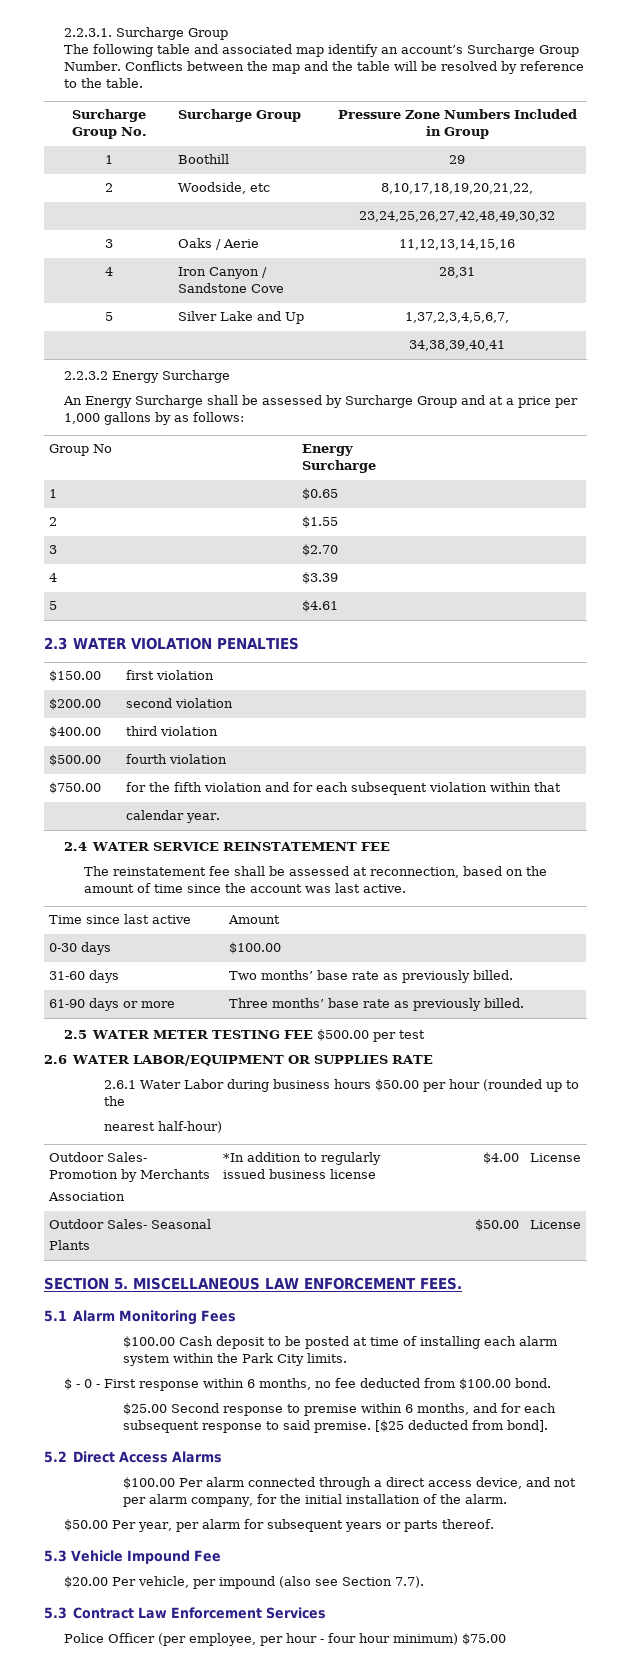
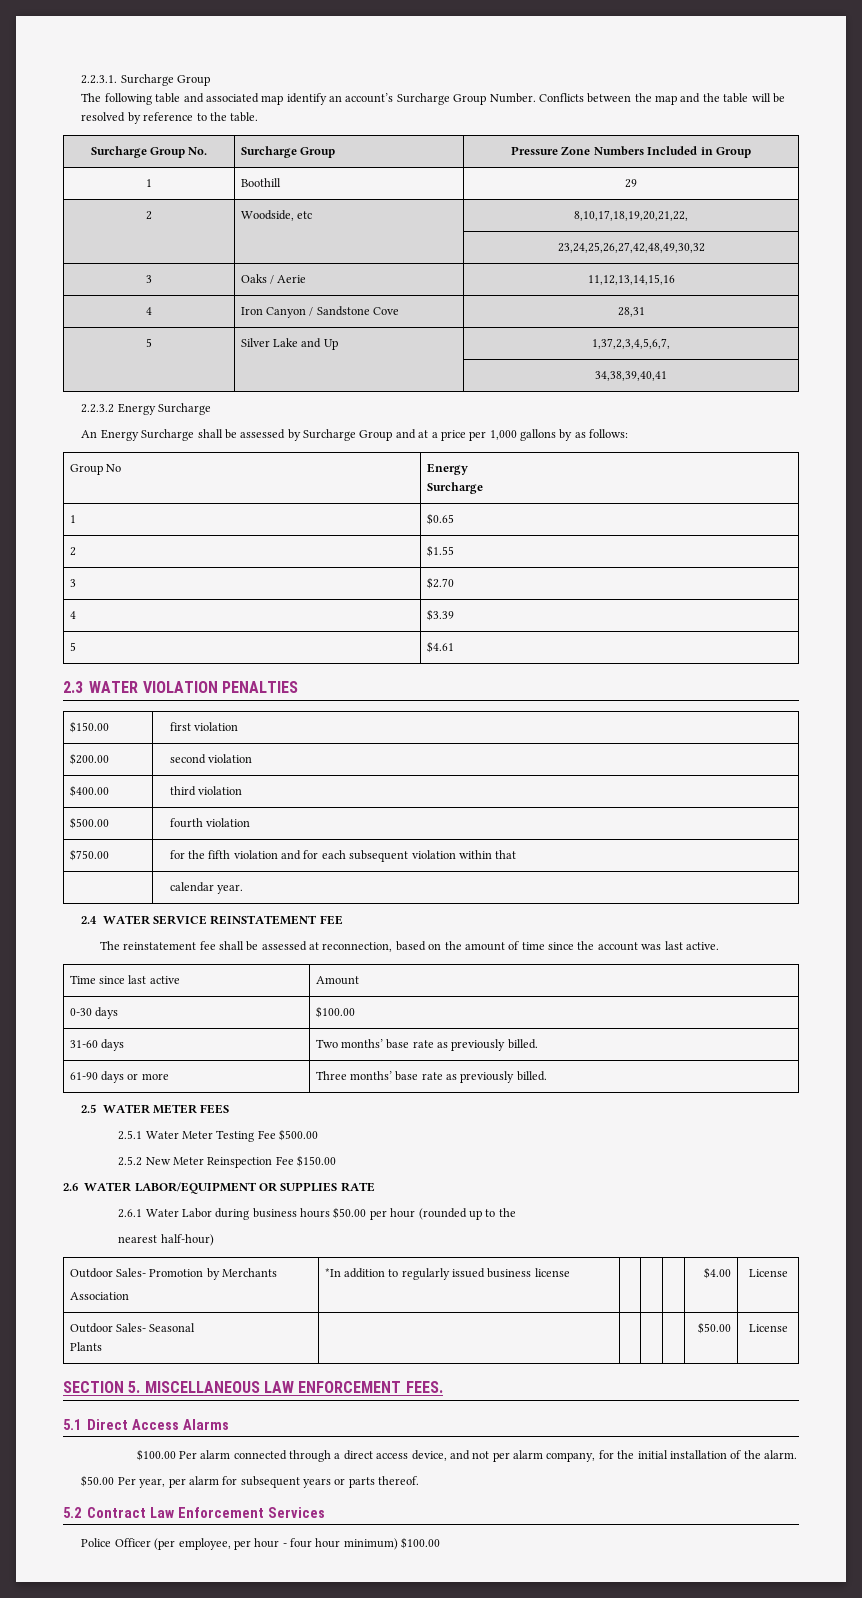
- 2.5 WATER METER TESTING FEE $500.00 per test
+ 2.5 WATER METER FEES
+ 2.5.1 Water Meter Testing Fee $500.00
+ 2.5.2 New Meter Reinspection Fee $150.00
- 5.1 Alarm Monitoring Fees
- $100.00 Cash deposit to be posted at time of installing each alarm system within the Park City limits.
- $ - 0 - First response within 6 months, no fee deducted from $100.00 bond.
- $25.00 Second response to premise within 6 months, and for each subsequent response to said premise. [$25 deducted from bond].
- 5.2 Direct Access Alarms
+ 5.1 Direct Access Alarms
- 5.3 Vehicle Impound Fee
- $20.00 Per vehicle, per impound (also see Section 7.7).
- 5.3 Contract Law Enforcement Services
+ 5.2 Contract Law Enforcement Services
- Police Officer (per employee, per hour - four hour minimum) $75.00
+ Police Officer (per employee, per hour - four hour minimum) $100.00

